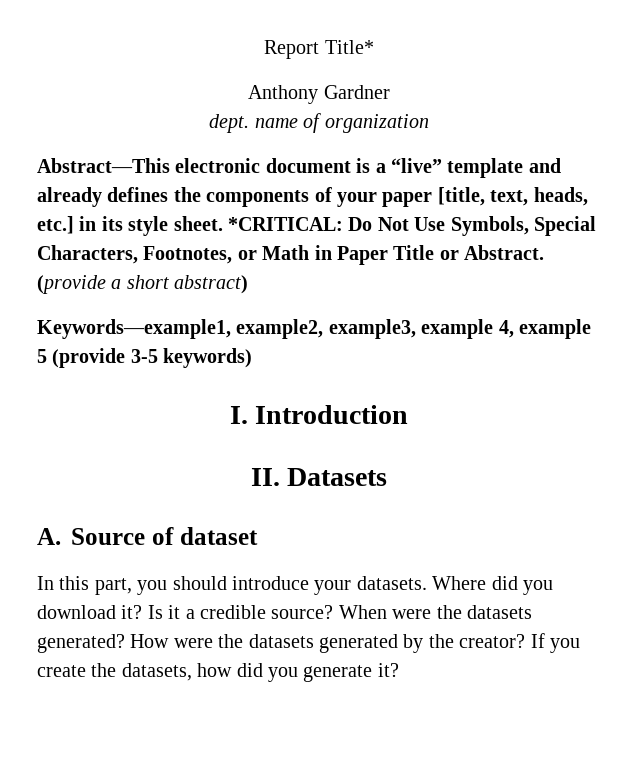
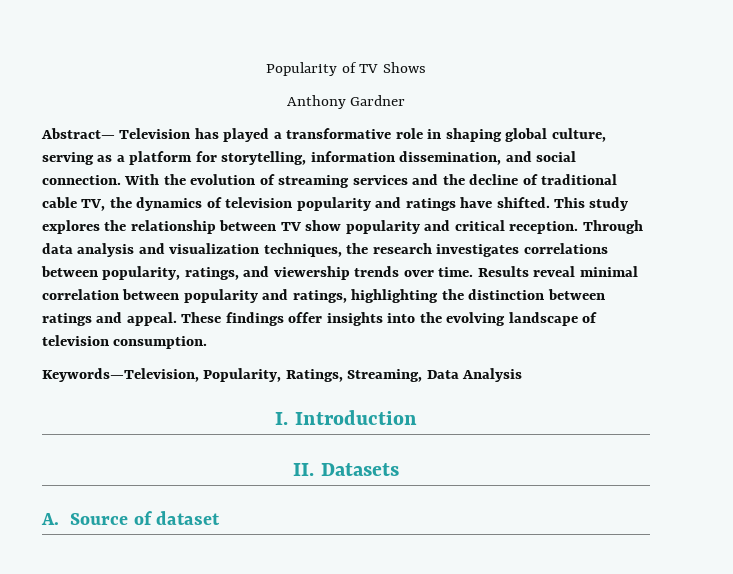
- Report Title*
+ Popularity of TV Shows
  Anthony Gardner
- dept. name of organization
- Abstract—This electronic document is a “live” template and already defines the components of your paper [title, text, heads, etc.] in its style sheet. *CRITICAL: Do Not Use Symbols, Special Characters, Footnotes, or Math in Paper Title or Abstract. (provide a short abstract)
- Keywords—example1, example2, example3, example 4, example 5 (provide 3-5 keywords)
+ Abstract— Television has played a transformative role in shaping global culture, serving as a platform for storytelling, information dissemination, and social connection. With the evolution of streaming services and the decline of traditional cable TV, the dynamics of television popularity and ratings have shifted. This study explores the relationship between TV show popularity and critical reception. Through data analysis and visualization techniques, the research investigates correlations between popularity, ratings, and viewership trends over time. Results reveal minimal correlation between popularity and ratings, highlighting the distinction between ratings and appeal. These findings offer insights into the evolving landscape of television consumption.
+ Keywords—Television, Popularity, Ratings, Streaming, Data Analysis
- In this part, you should introduce your datasets. Where did you download it? Is it a credible source? When were the datasets generated? How were the datasets generated by the creator? If you create the datasets, how did you generate it?

